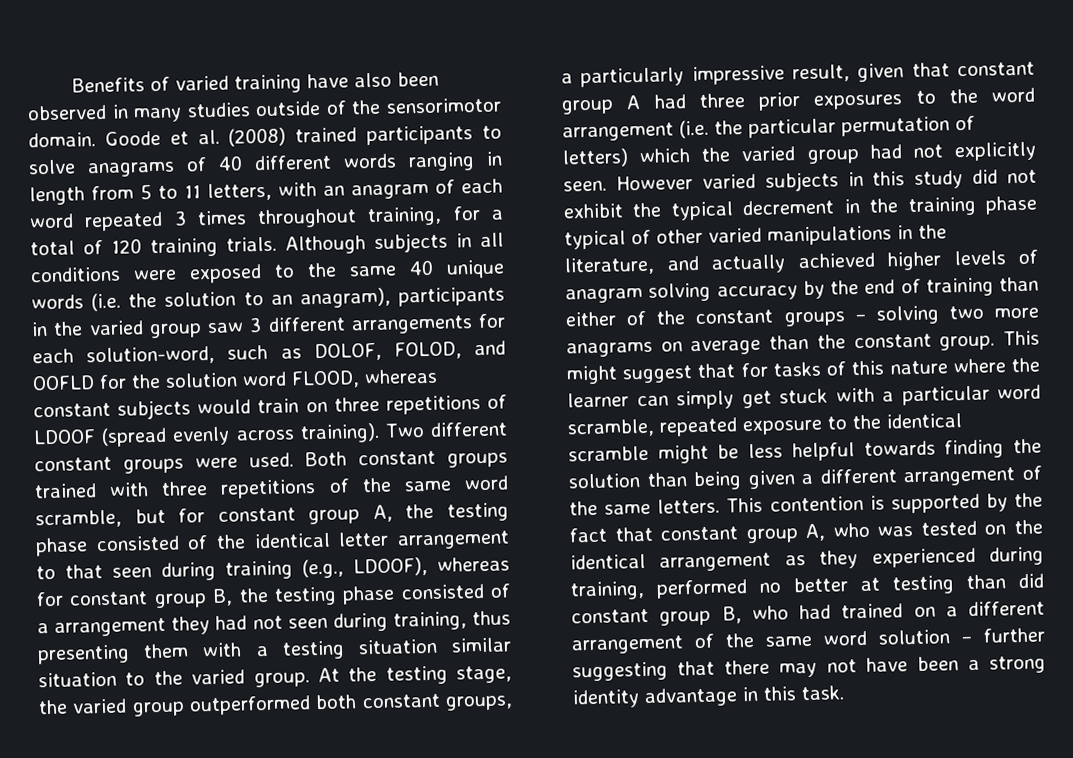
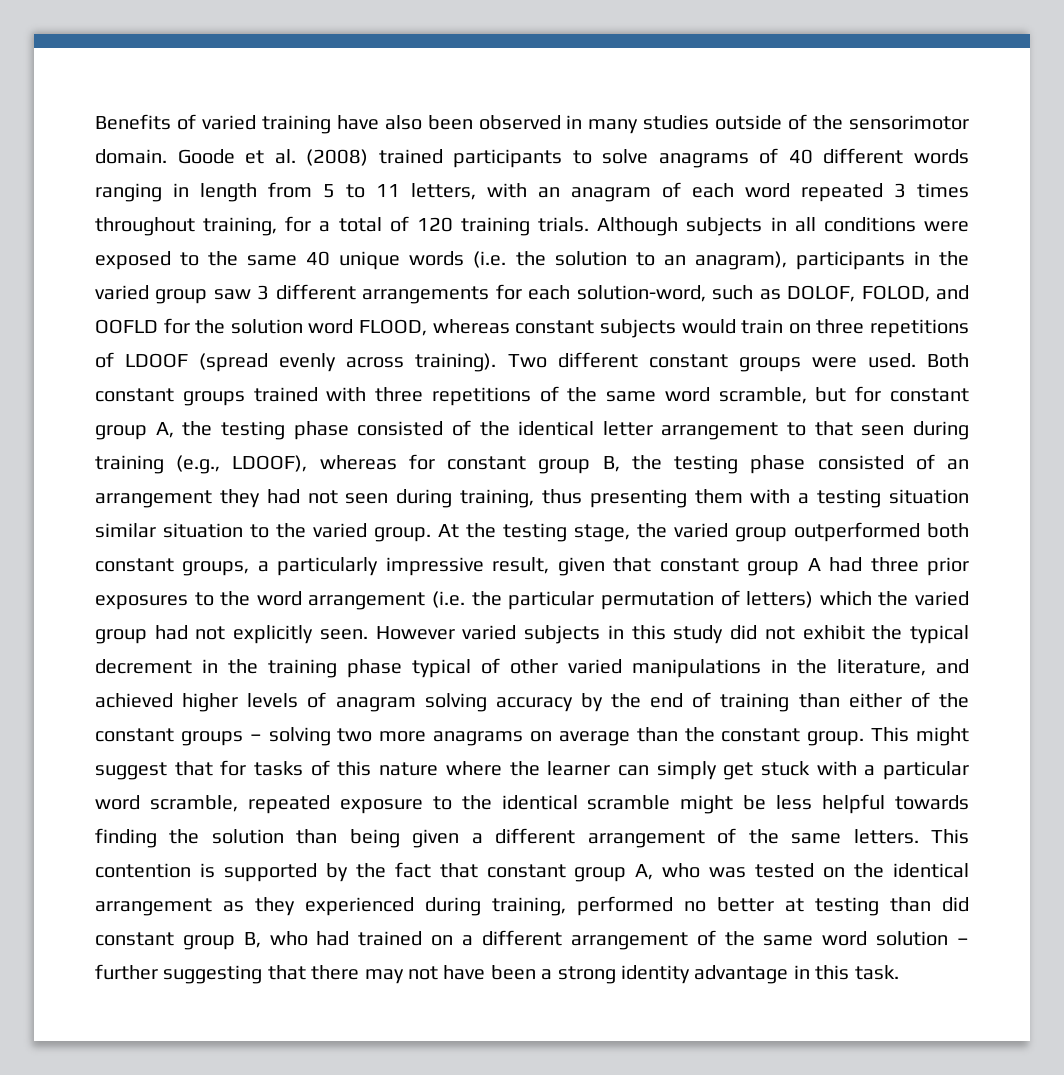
- Both constant groups trained with three repetitions of the same word scramble, but for constant group A, the testing phase consisted of the identical letter arrangement to that seen during training (e.g., LDOOF), whereas for constant group B, the testing phase consisted of a arrangement they had not seen during training, thus presenting them with a testing situation similar situation to the varied group.
+ Both constant groups trained with three repetitions of the same word scramble, but for constant group A, the testing phase consisted of the identical letter arrangement to that seen during training (e.g., LDOOF), whereas for constant group B, the testing phase consisted of an arrangement they had not seen during training, thus presenting them with a testing situation similar situation to the varied group.
- However varied subjects in this study did not exhibit the typical decrement in the training phase typical of other varied manipulations in the literature, and actually achieved higher levels of anagram solving accuracy by the end of training than either of the constant groups – solving two more anagrams on average than the constant group.
+ However varied subjects in this study did not exhibit the typical decrement in the training phase typical of other varied manipulations in the literature, and achieved higher levels of anagram solving accuracy by the end of training than either of the constant groups – solving two more anagrams on average than the constant group.

